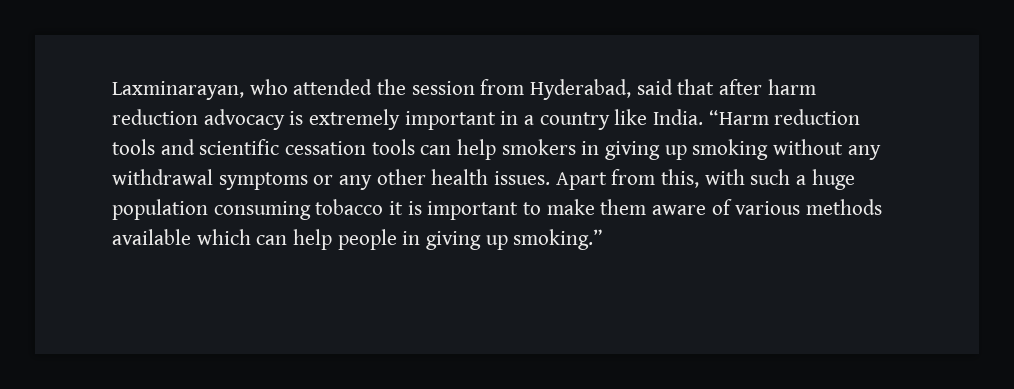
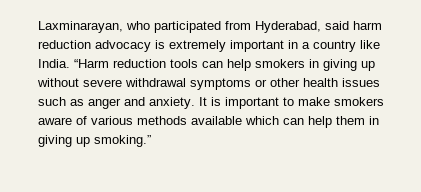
- Laxminarayan, who attended the session from Hyderabad, said that after harm reduction advocacy is extremely important in a country like India.
+ Laxminarayan, who participated from Hyderabad, said harm reduction advocacy is extremely important in a country like India.
- “Harm reduction tools and scientific cessation tools can help smokers in giving up smoking without any withdrawal symptoms or any other health issues. Apart from this, with such a huge population consuming tobacco it is important to make them aware of various methods available which can help people in giving up smoking.”
+ “Harm reduction tools can help smokers in giving up without severe withdrawal symptoms or other health issues such as anger and anxiety. It is important to make smokers aware of various methods available which can help them in giving up smoking.”

